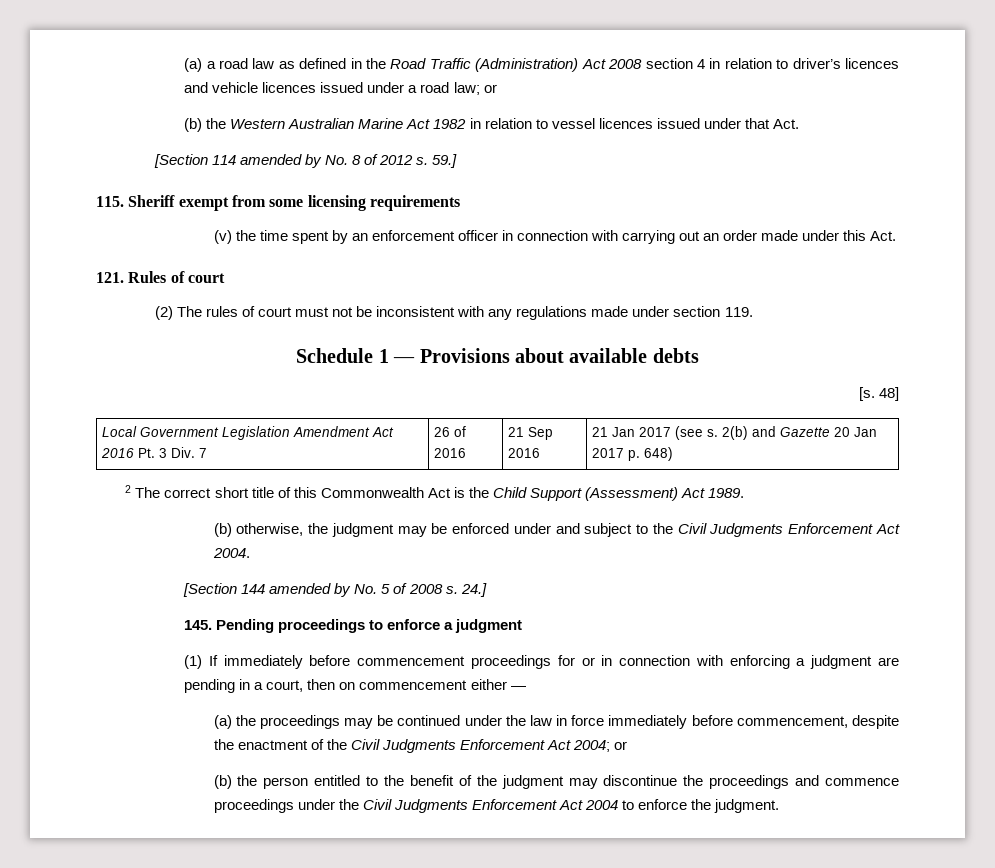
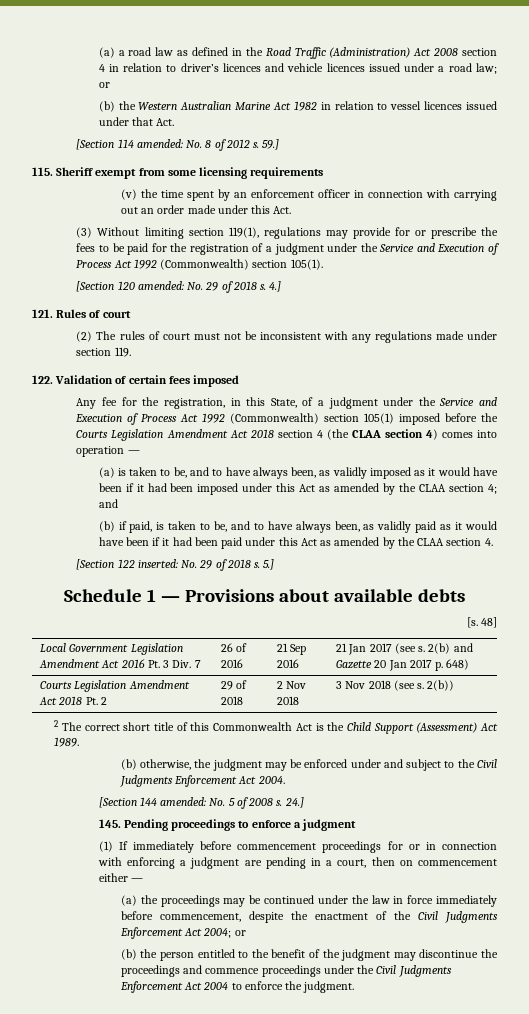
- [Section 114 amended by No. 8 of 2012 s.
+ [Section 114 amended: No. 8 of 2012 s.
+ (3) Without limiting section 119(1), regulations may provide for or prescribe the fees to be paid for the registration of a judgment under the Service and Execution of Process Act 1992 (Commonwealth) section 105(1).
+ [Section 120 amended: No. 29 of 2018 s. 4.]
+ 122. Validation of certain fees imposed
+ Any fee for the registration, in this State, of a judgment under the Service and Execution of Process Act 1992 (Commonwealth) section 105(1) imposed before the Courts Legislation Amendment Act 2018 section 4 (the CLAA section 4) comes into operation —
+ (a) is taken to be, and to have always been, as validly imposed as it would have been if it had been imposed under this Act as amended by the CLAA section 4; and
+ (b) if paid, is taken to be, and to have always been, as validly paid as it would have been if it had been paid under this Act as amended by the CLAA section 4.
+ [Section 122 inserted: No. 29 of 2018 s. 5.]
+ Courts Legislation Amendment Act 2018 Pt. 2 | 29 of 2018 | 2 Nov 2018 | 3 Nov 2018 (see s. 2(b))
- [Section 144 amended by No. 5 of 2008 s.
+ [Section 144 amended: No. 5 of 2008 s.

